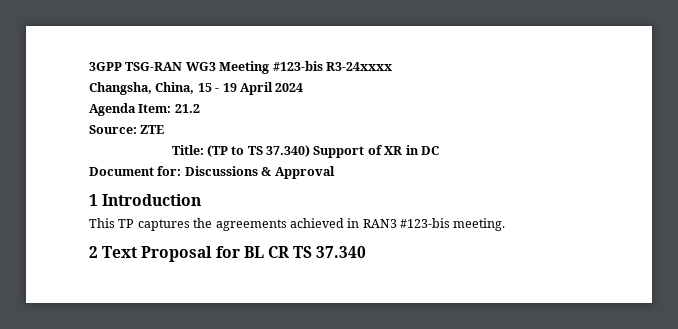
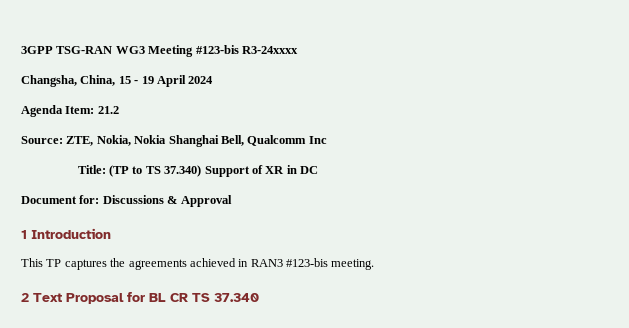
- Source: ZTE
+ Source: ZTE, Nokia, Nokia Shanghai Bell, Qualcomm Inc

